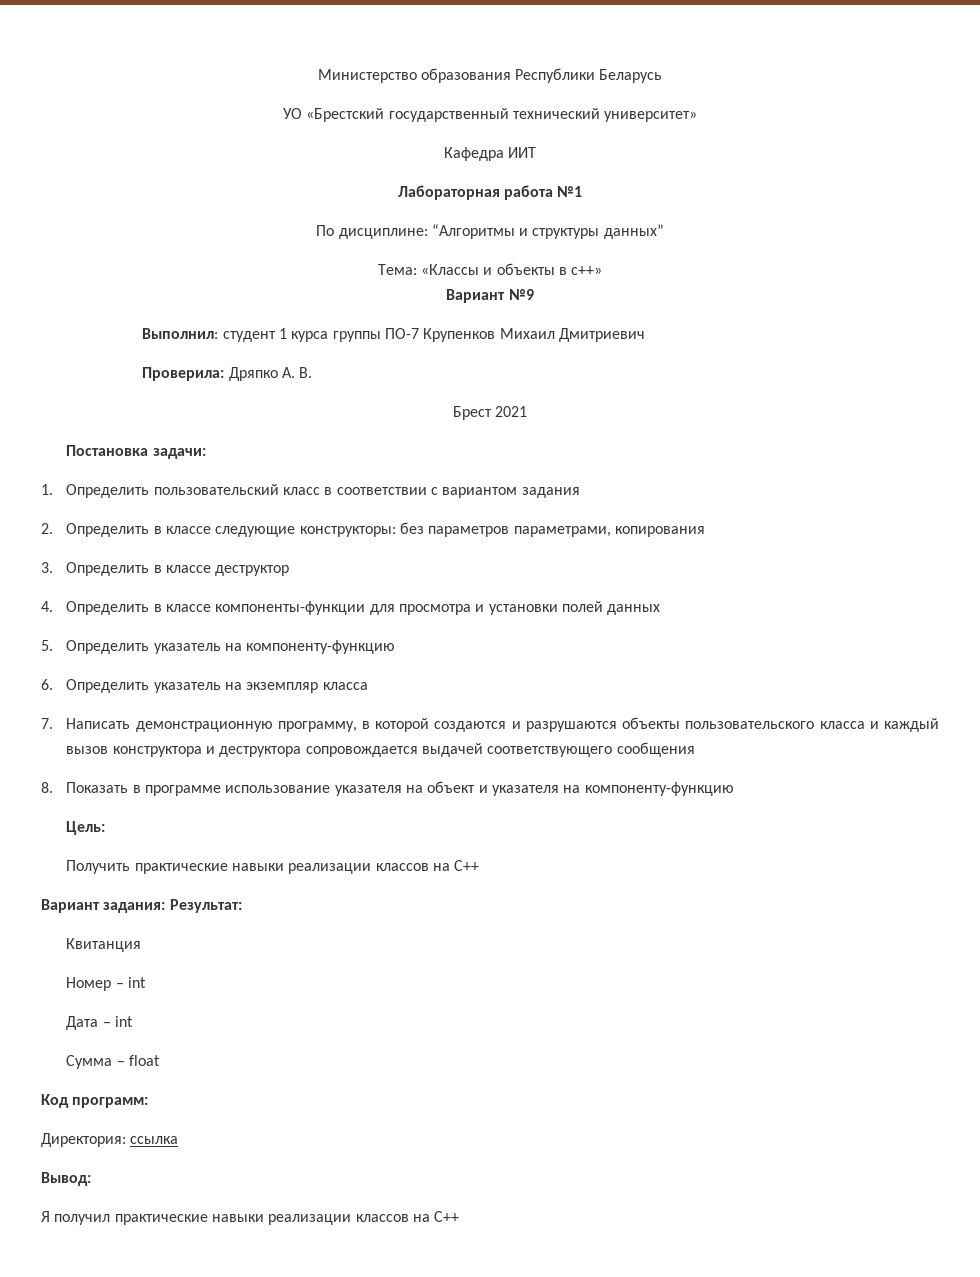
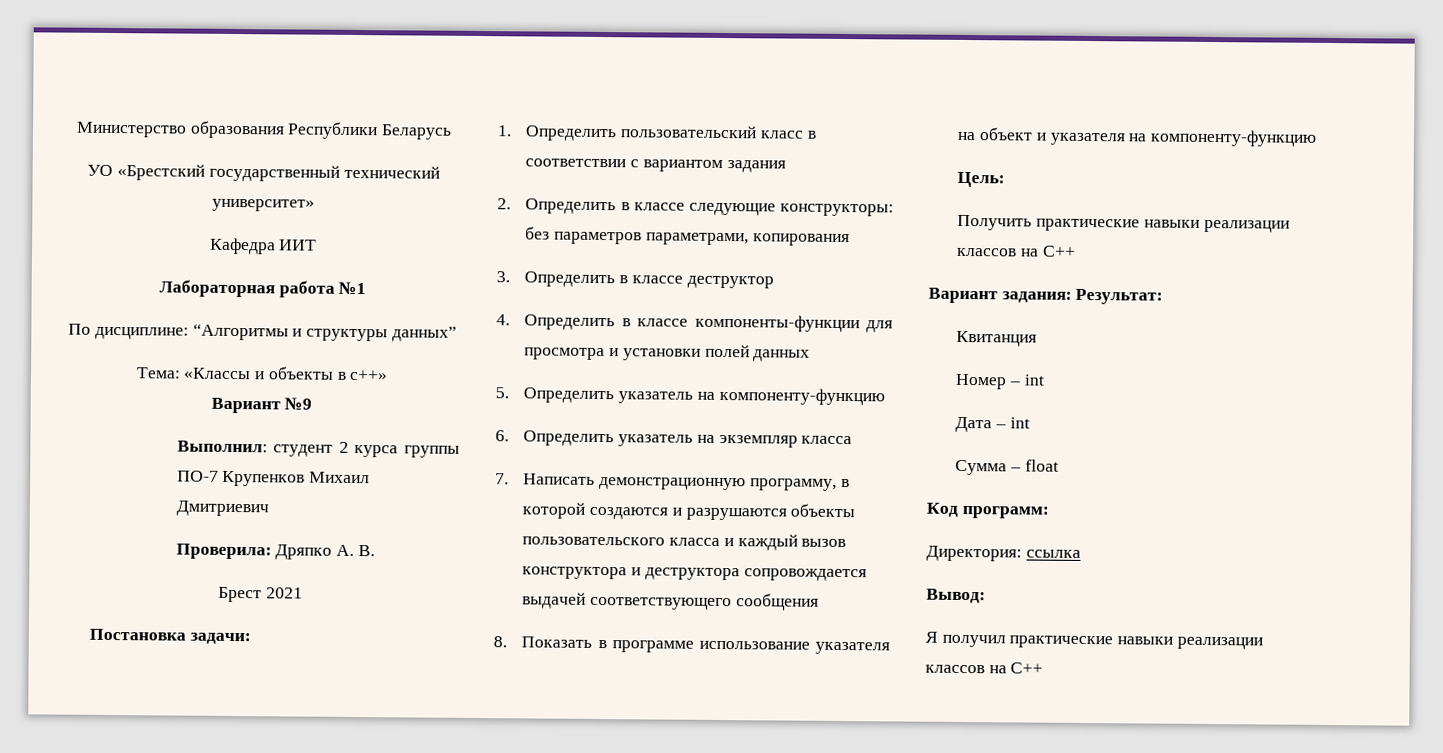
- Выполнил: студент 1 курса группы ПО-7 Крупенков Михаил Дмитриевич
+ Выполнил: студент 2 курса группы ПО-7 Крупенков Михаил Дмитриевич

